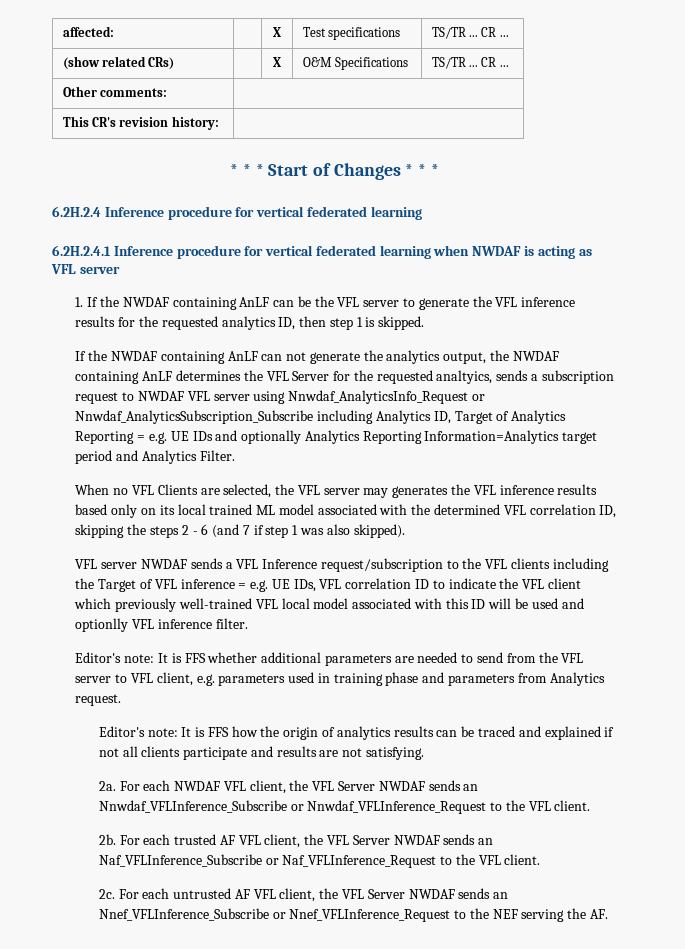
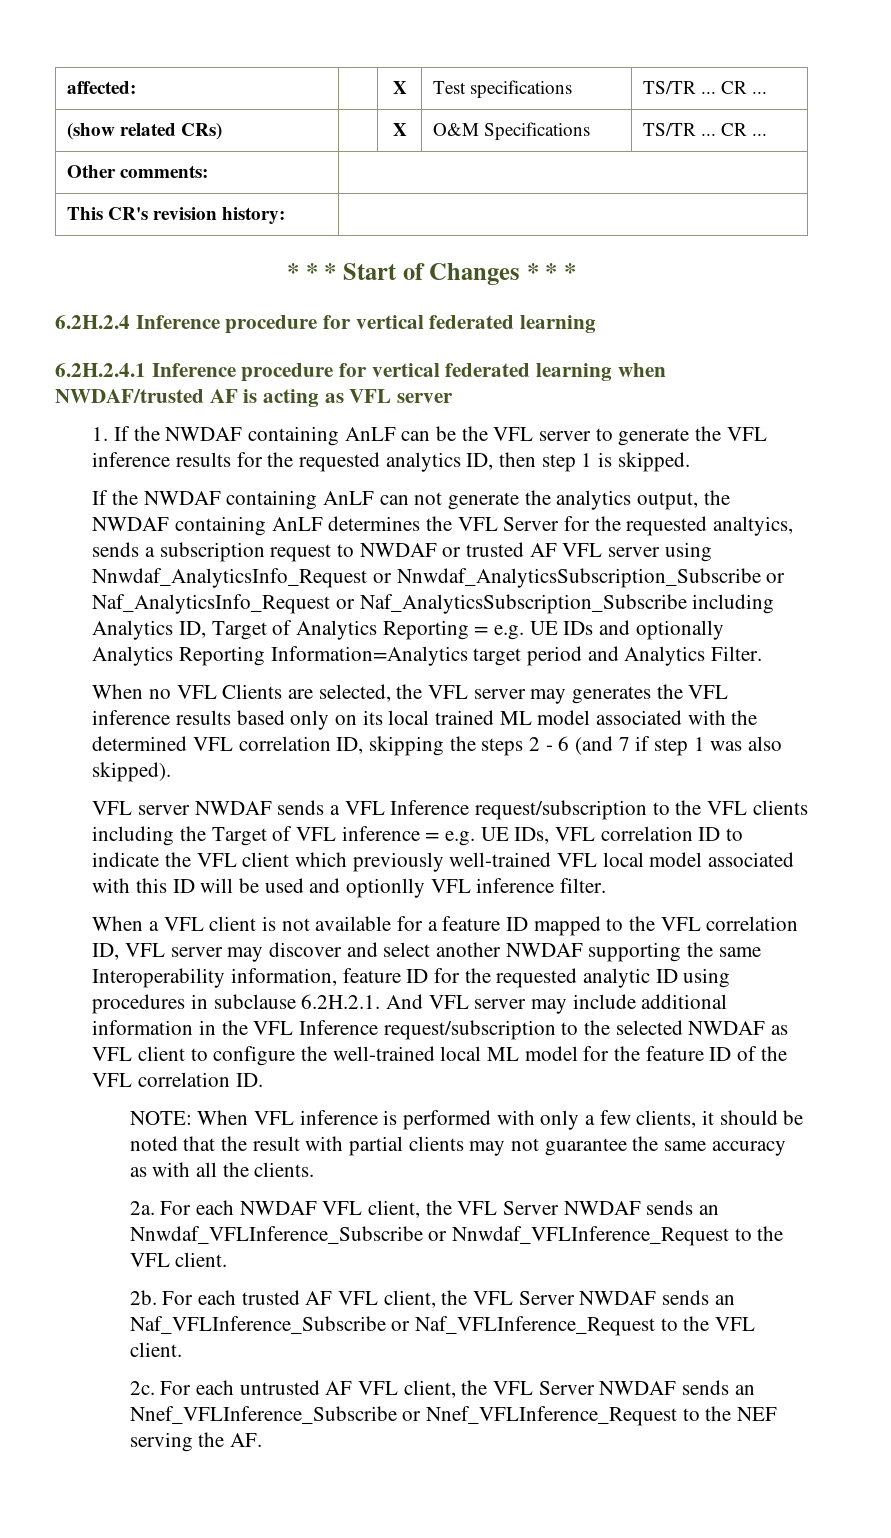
- 6.2H.2.4.1 Inference procedure for vertical federated learning when NWDAF is acting as VFL server
+ 6.2H.2.4.1 Inference procedure for vertical federated learning when NWDAF/trusted AF is acting as VFL server
- If the NWDAF containing AnLF can not generate the analytics output, the NWDAF containing AnLF determines the VFL Server for the requested analtyics, sends a subscription request to NWDAF VFL server using Nnwdaf_AnalyticsInfo_Request or Nnwdaf_AnalyticsSubscription_Subscribe including Analytics ID, Target of Analytics Reporting = e.g. UE IDs and optionally Analytics Reporting Information=Analytics target period and Analytics Filter.
+ If the NWDAF containing AnLF can not generate the analytics output, the NWDAF containing AnLF determines the VFL Server for the requested analtyics, sends a subscription request to NWDAF or trusted AF VFL server using Nnwdaf_AnalyticsInfo_Request or Nnwdaf_AnalyticsSubscription_Subscribe or Naf_AnalyticsInfo_Request or Naf_AnalyticsSubscription_Subscribe including Analytics ID, Target of Analytics Reporting = e.g. UE IDs and optionally Analytics Reporting Information=Analytics target period and Analytics Filter.
- Editor's note: It is FFS whether additional parameters are needed to send from the VFL server to VFL client, e.g. parameters used in training phase and parameters from Analytics request.
- Editor's note: It is FFS how the origin of analytics results can be traced and explained if not all clients participate and results are not satisfying.
+ When a VFL client is not available for a feature ID mapped to the VFL correlation ID, VFL server may discover and select another NWDAF supporting the same Interoperability information, feature ID for the requested analytic ID using procedures in subclause 6.2H.2.1. And VFL server may include additional information in the VFL Inference request/subscription to the selected NWDAF as VFL client to configure the well-trained local ML model for the feature ID of the VFL correlation ID.
+ NOTE: When VFL inference is performed with only a few clients, it should be noted that the result with partial clients may not guarantee the same accuracy as with all the clients.

